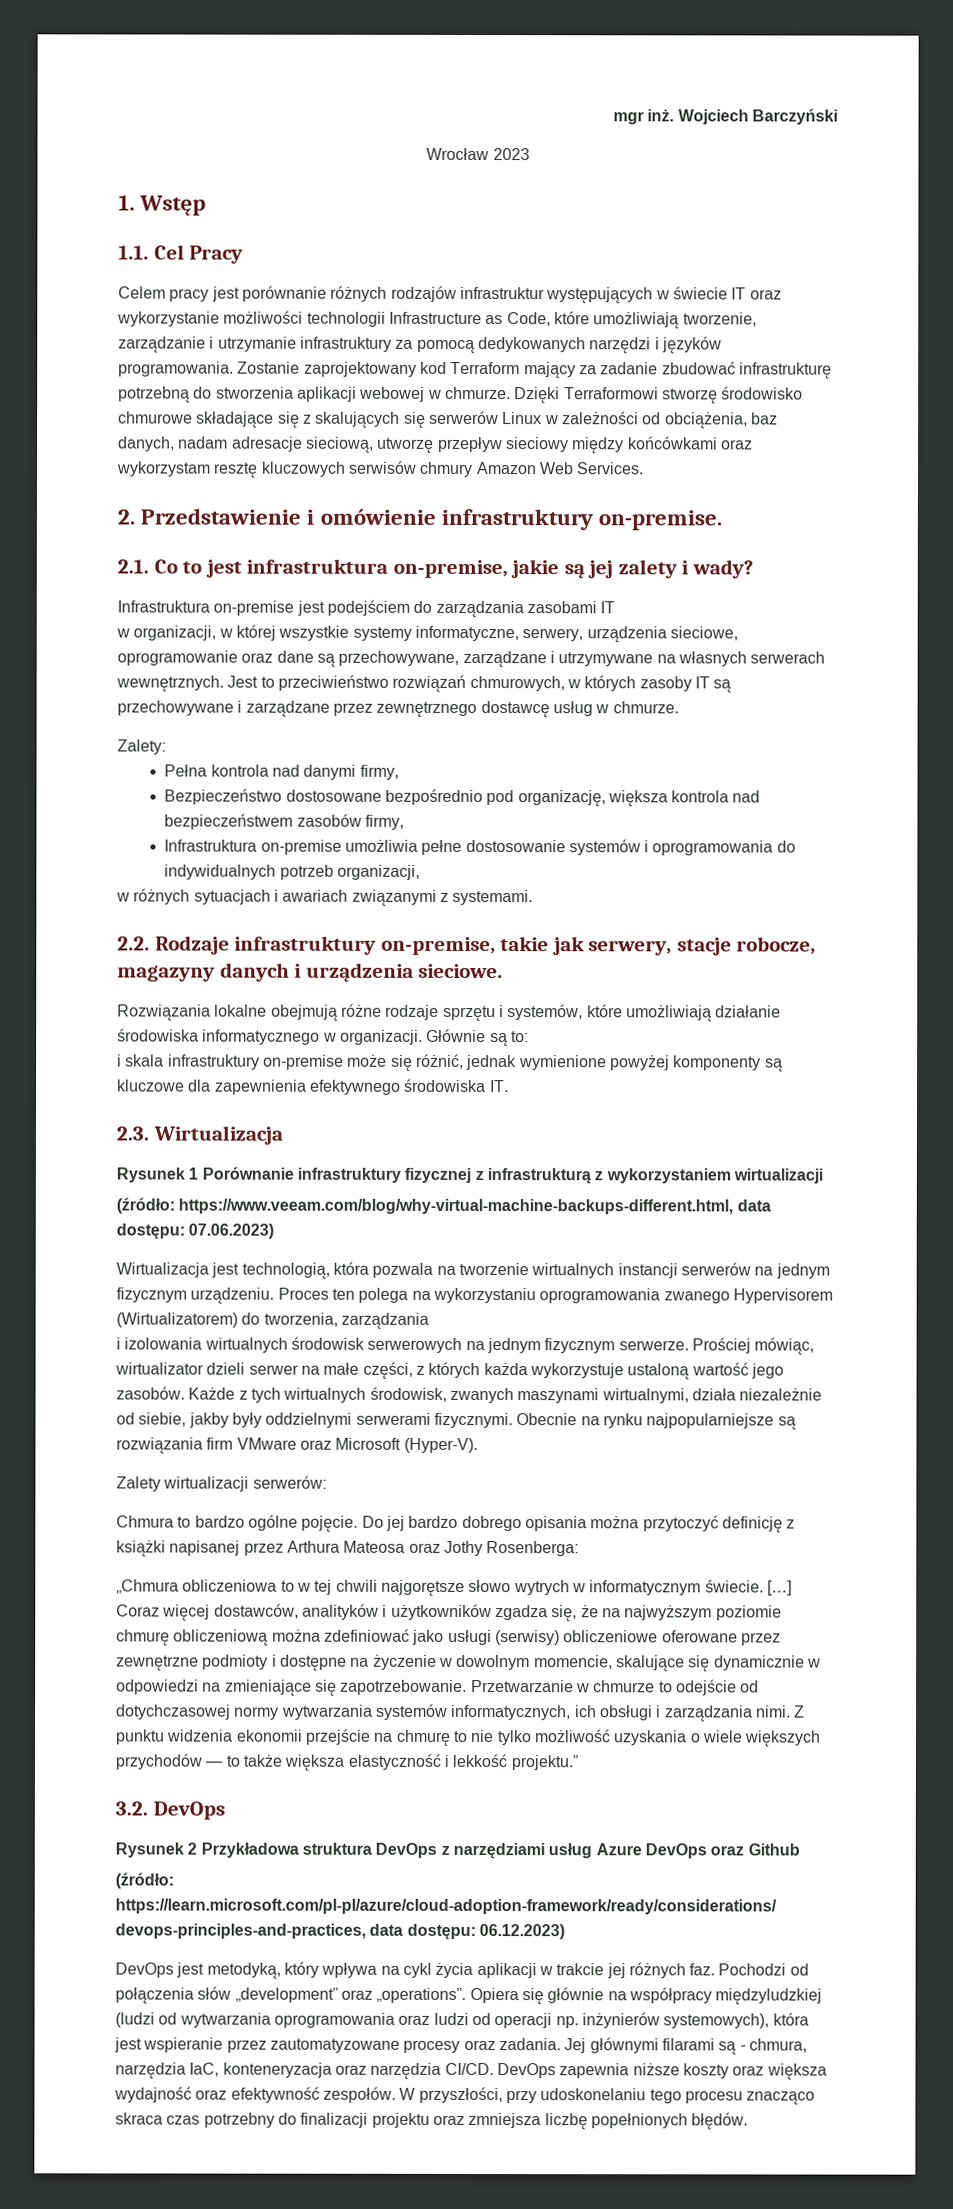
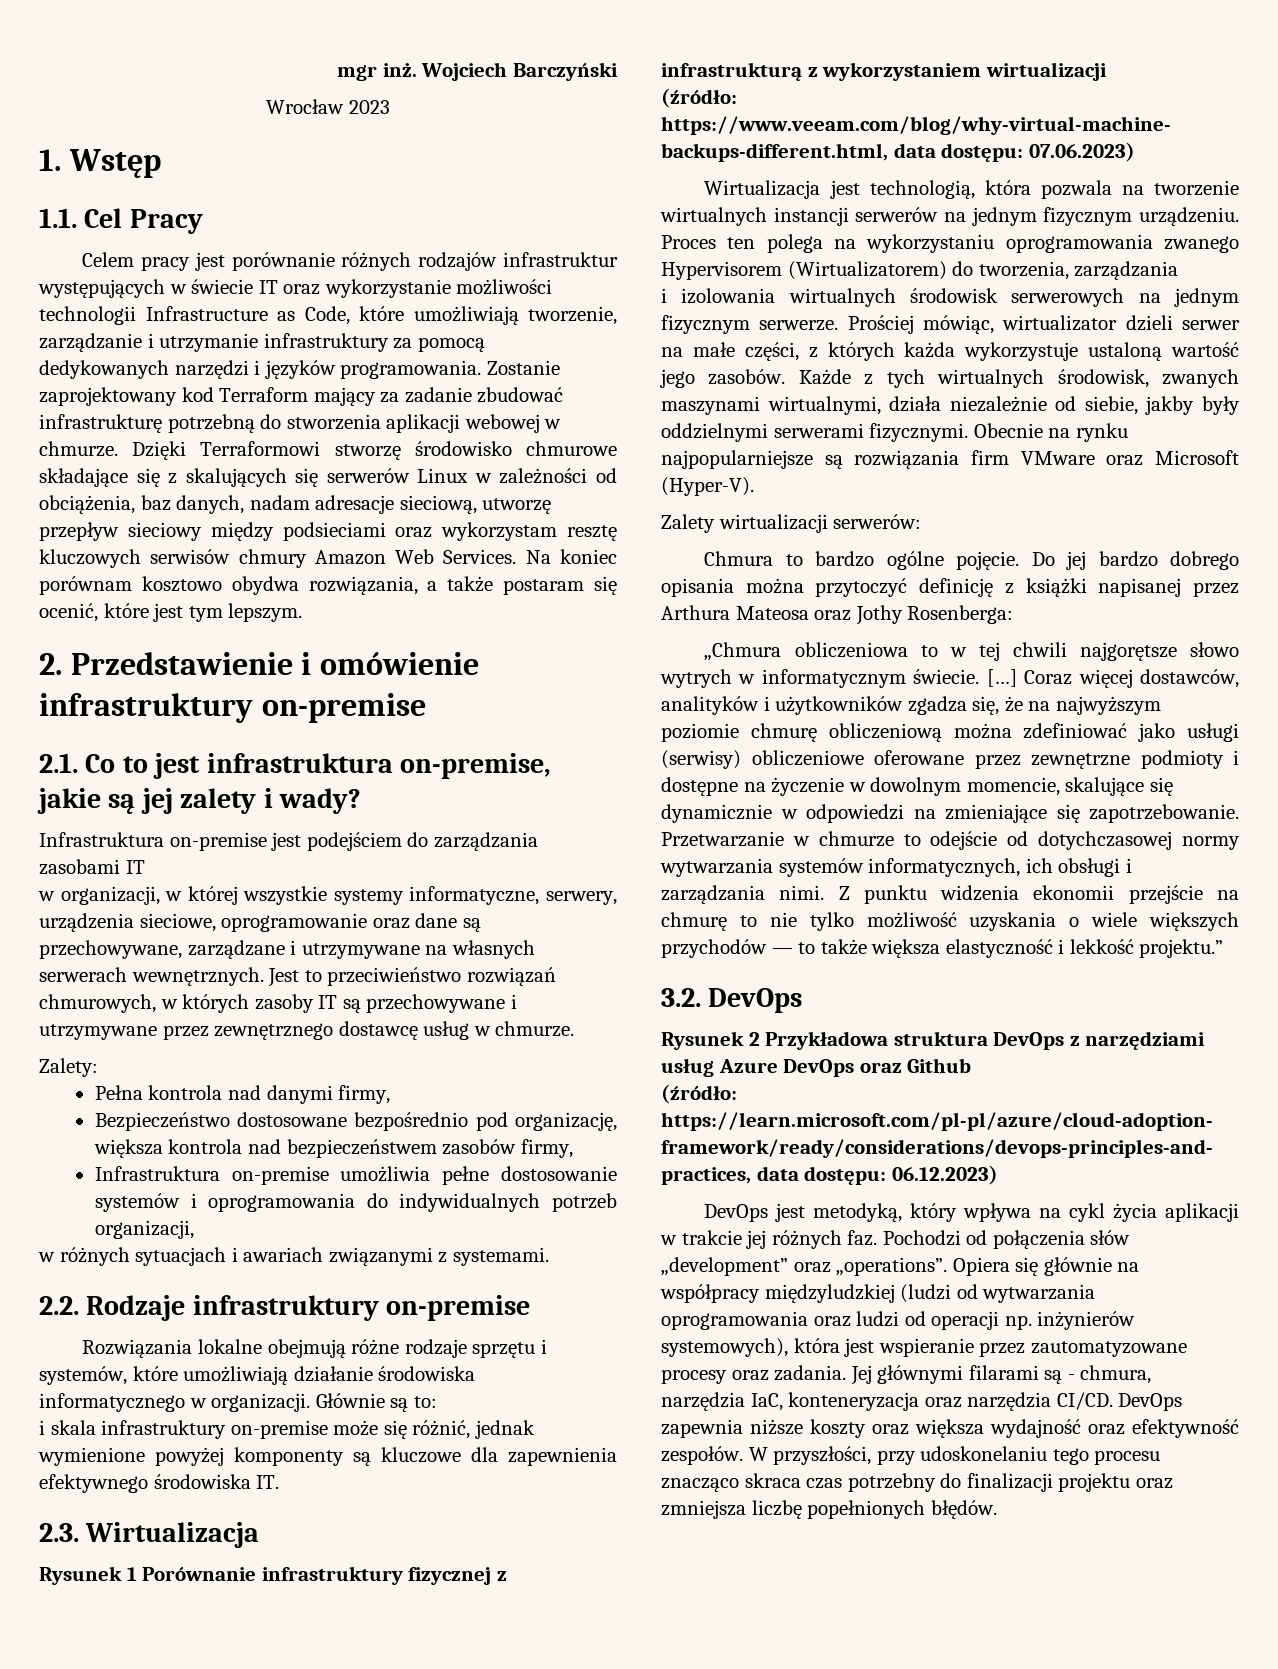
- Dzięki Terraformowi stworzę środowisko chmurowe składające się z skalujących się serwerów Linux w zależności od obciążenia, baz danych, nadam adresacje sieciową, utworzę przepływ sieciowy między końcówkami oraz wykorzystam resztę kluczowych serwisów chmury Amazon Web Services.
+ Dzięki Terraformowi stworzę środowisko chmurowe składające się z skalujących się serwerów Linux w zależności od obciążenia, baz danych, nadam adresacje sieciową, utworzę przepływ sieciowy między podsieciami oraz wykorzystam resztę kluczowych serwisów chmury Amazon Web Services. Na koniec porównam kosztowo obydwa rozwiązania, a także postaram się ocenić, które jest tym lepszym.
- 2. Przedstawienie i omówienie infrastruktury on-premise.
+ 2. Przedstawienie i omówienie infrastruktury on-premise
- Jest to przeciwieństwo rozwiązań chmurowych, w których zasoby IT są przechowywane i zarządzane przez zewnętrznego dostawcę usług w chmurze.
+ Jest to przeciwieństwo rozwiązań chmurowych, w których zasoby IT są przechowywane i utrzymywane przez zewnętrznego dostawcę usług w chmurze.
- 2.2. Rodzaje infrastruktury on-premise, takie jak serwery, stacje robocze, magazyny danych i urządzenia sieciowe.
+ 2.2. Rodzaje infrastruktury on-premise

